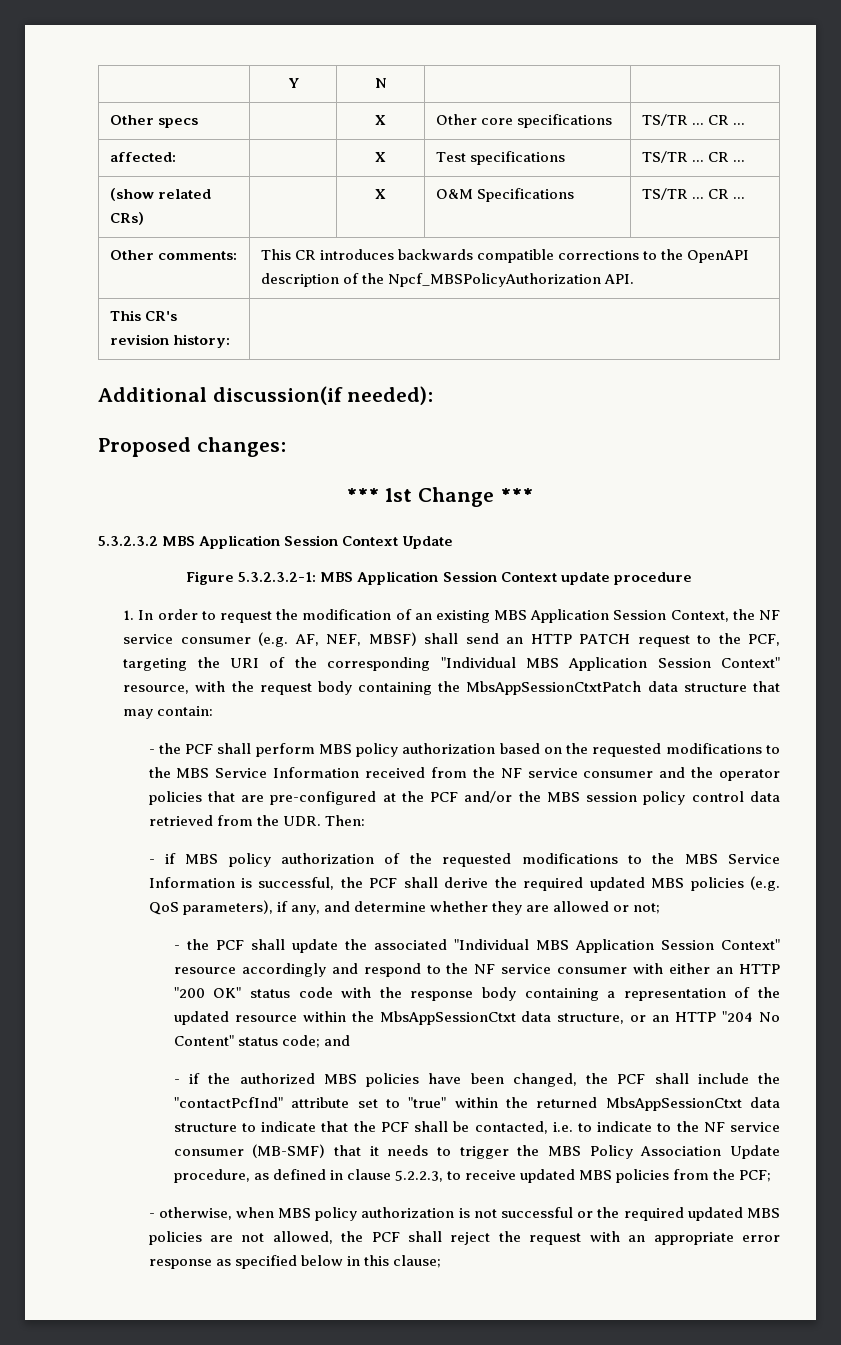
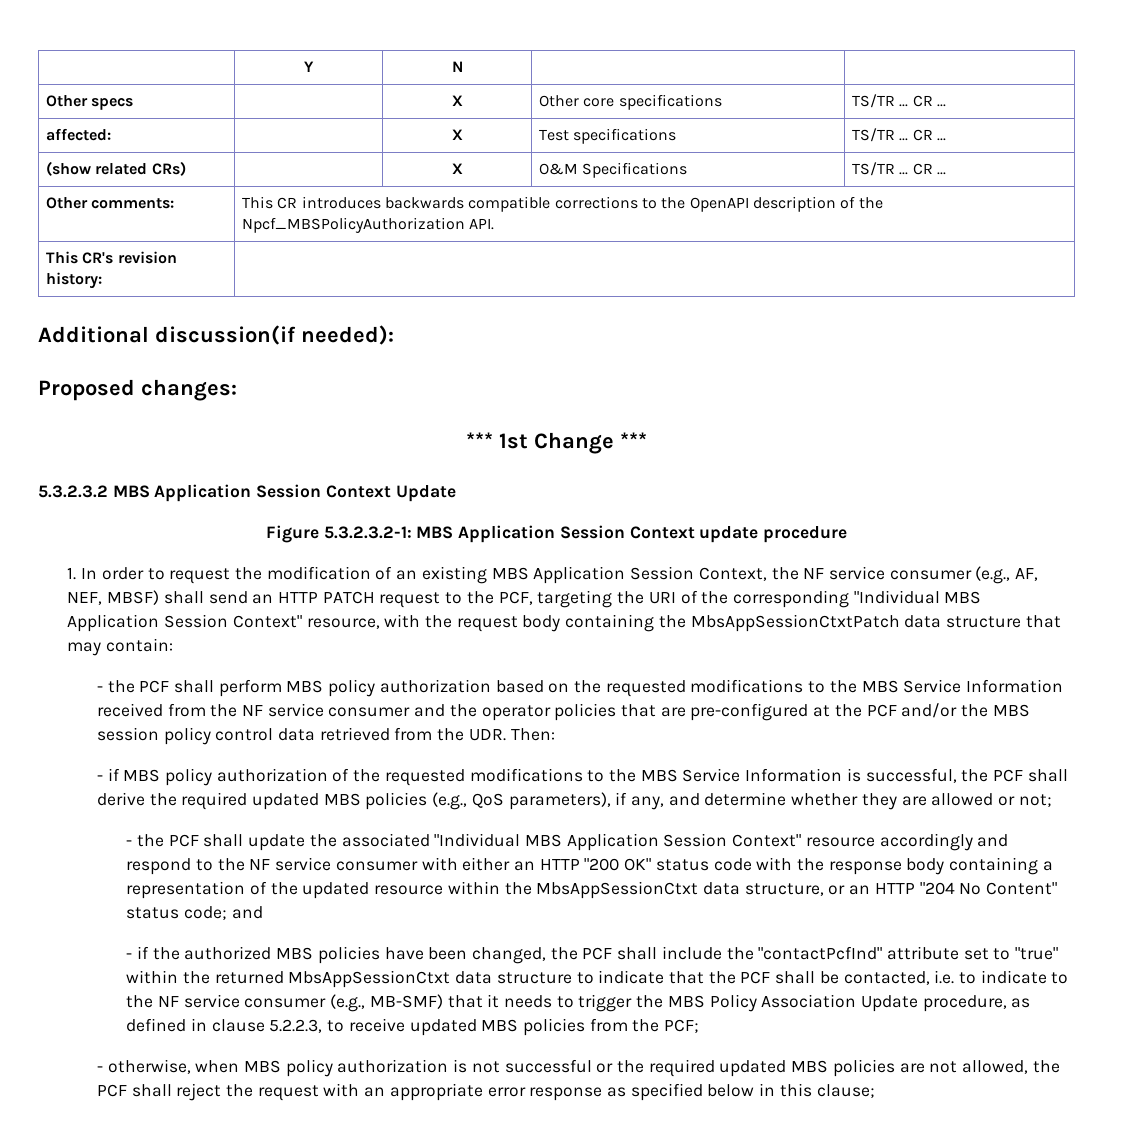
- 1. In order to request the modification of an existing MBS Application Session Context, the NF service consumer (e.g. AF, NEF, MBSF) shall send an HTTP PATCH request to the PCF, targeting the URI of the corresponding "Individual MBS Application Session Context" resource, with the request body containing the MbsAppSessionCtxtPatch data structure that may contain:
+ 1. In order to request the modification of an existing MBS Application Session Context, the NF service consumer (e.g., AF, NEF, MBSF) shall send an HTTP PATCH request to the PCF, targeting the URI of the corresponding "Individual MBS Application Session Context" resource, with the request body containing the MbsAppSessionCtxtPatch data structure that may contain:
- - if MBS policy authorization of the requested modifications to the MBS Service Information is successful, the PCF shall derive the required updated MBS policies (e.g. QoS parameters), if any, and determine whether they are allowed or not;
+ - if MBS policy authorization of the requested modifications to the MBS Service Information is successful, the PCF shall derive the required updated MBS policies (e.g., QoS parameters), if any, and determine whether they are allowed or not;
- - if the authorized MBS policies have been changed, the PCF shall include the "contactPcfInd" attribute set to "true" within the returned MbsAppSessionCtxt data structure to indicate that the PCF shall be contacted, i.e. to indicate to the NF service consumer (MB-SMF) that it needs to trigger the MBS Policy Association Update procedure, as defined in clause 5.2.2.3, to receive updated MBS policies from the PCF;
+ - if the authorized MBS policies have been changed, the PCF shall include the "contactPcfInd" attribute set to "true" within the returned MbsAppSessionCtxt data structure to indicate that the PCF shall be contacted, i.e. to indicate to the NF service consumer (e.g., MB-SMF) that it needs to trigger the MBS Policy Association Update procedure, as defined in clause 5.2.2.3, to receive updated MBS policies from the PCF;

